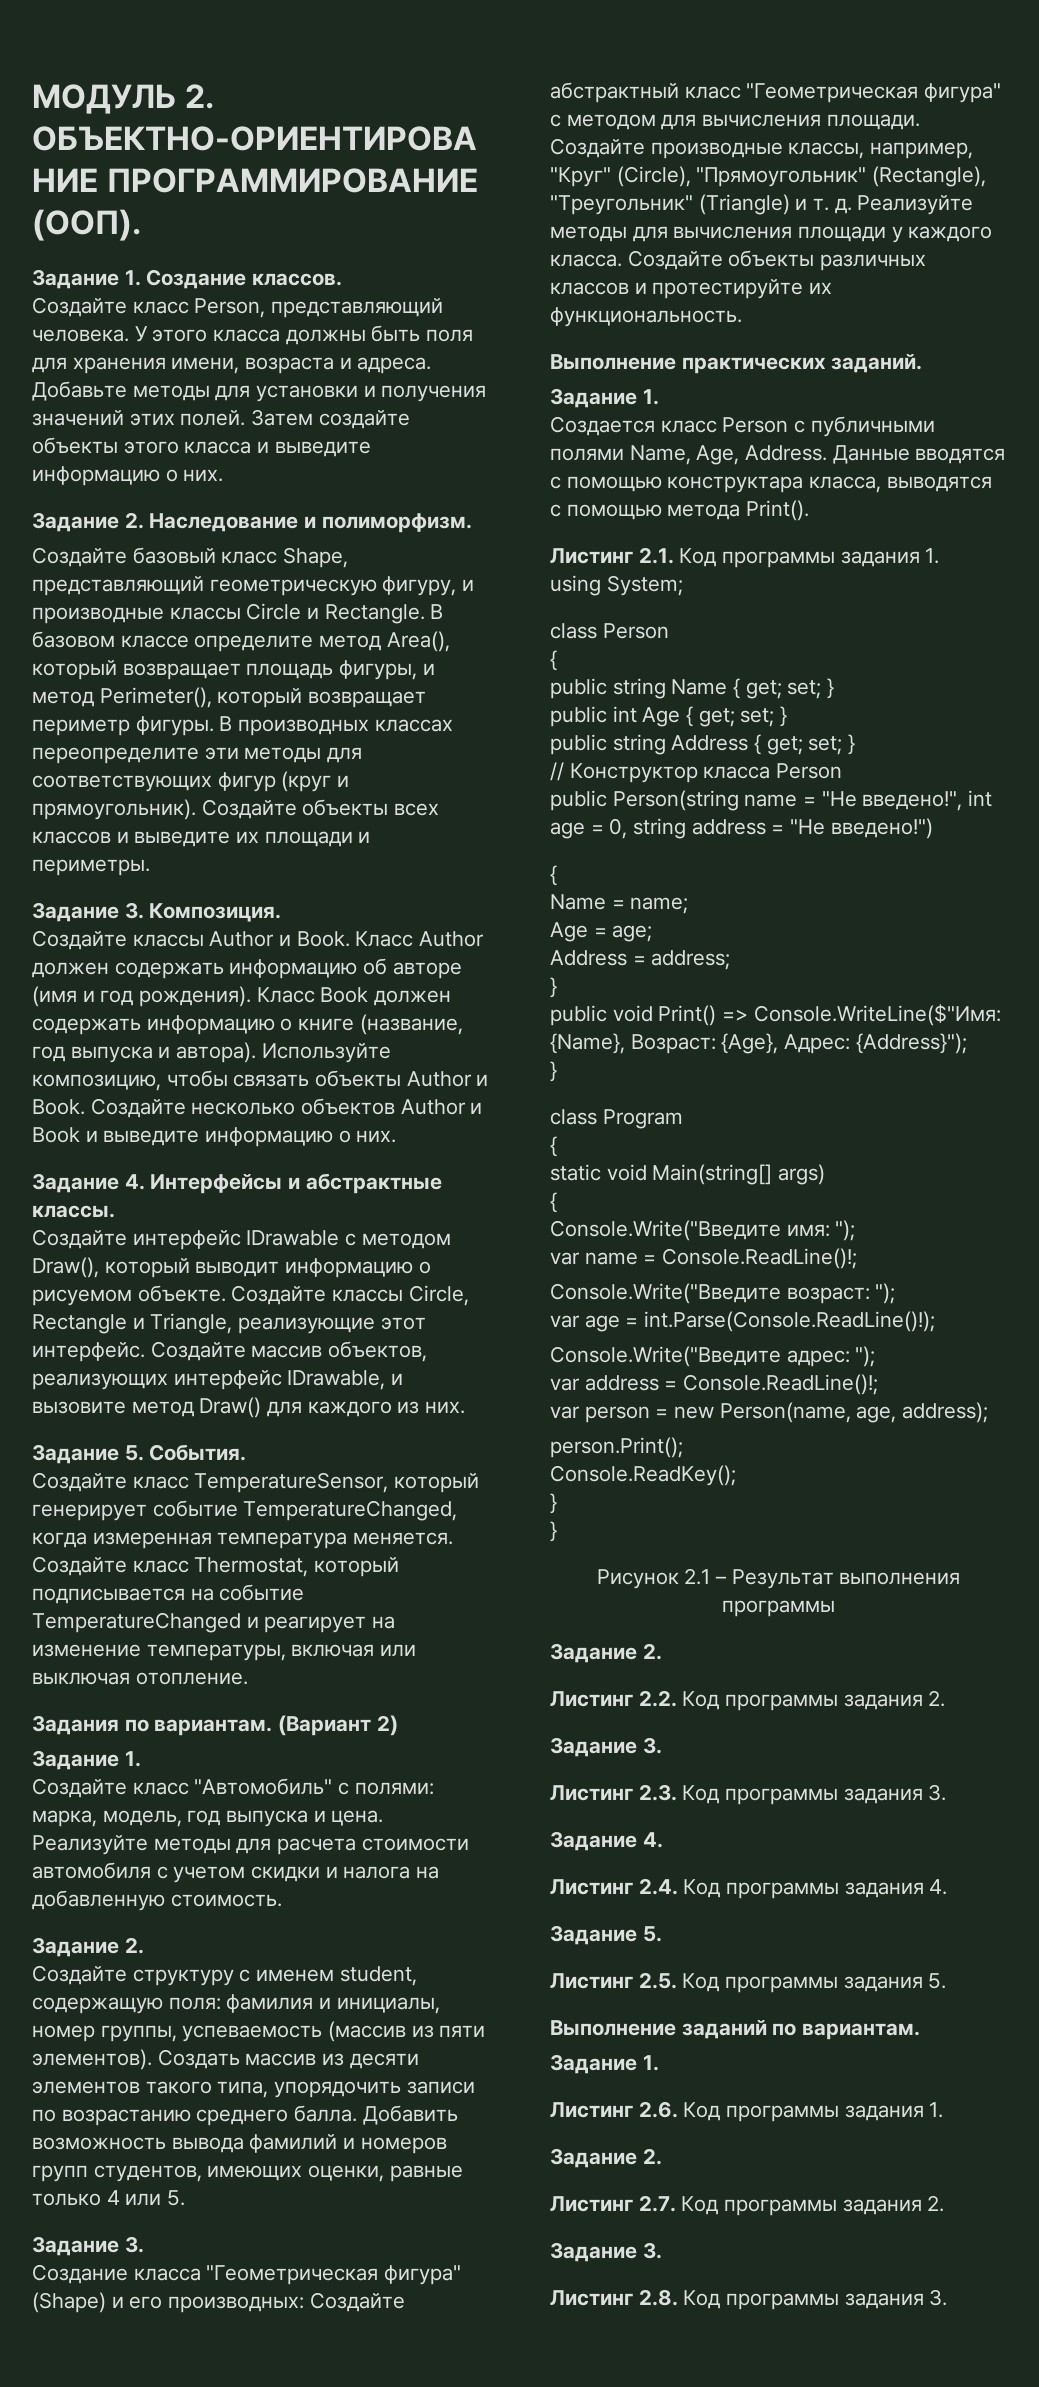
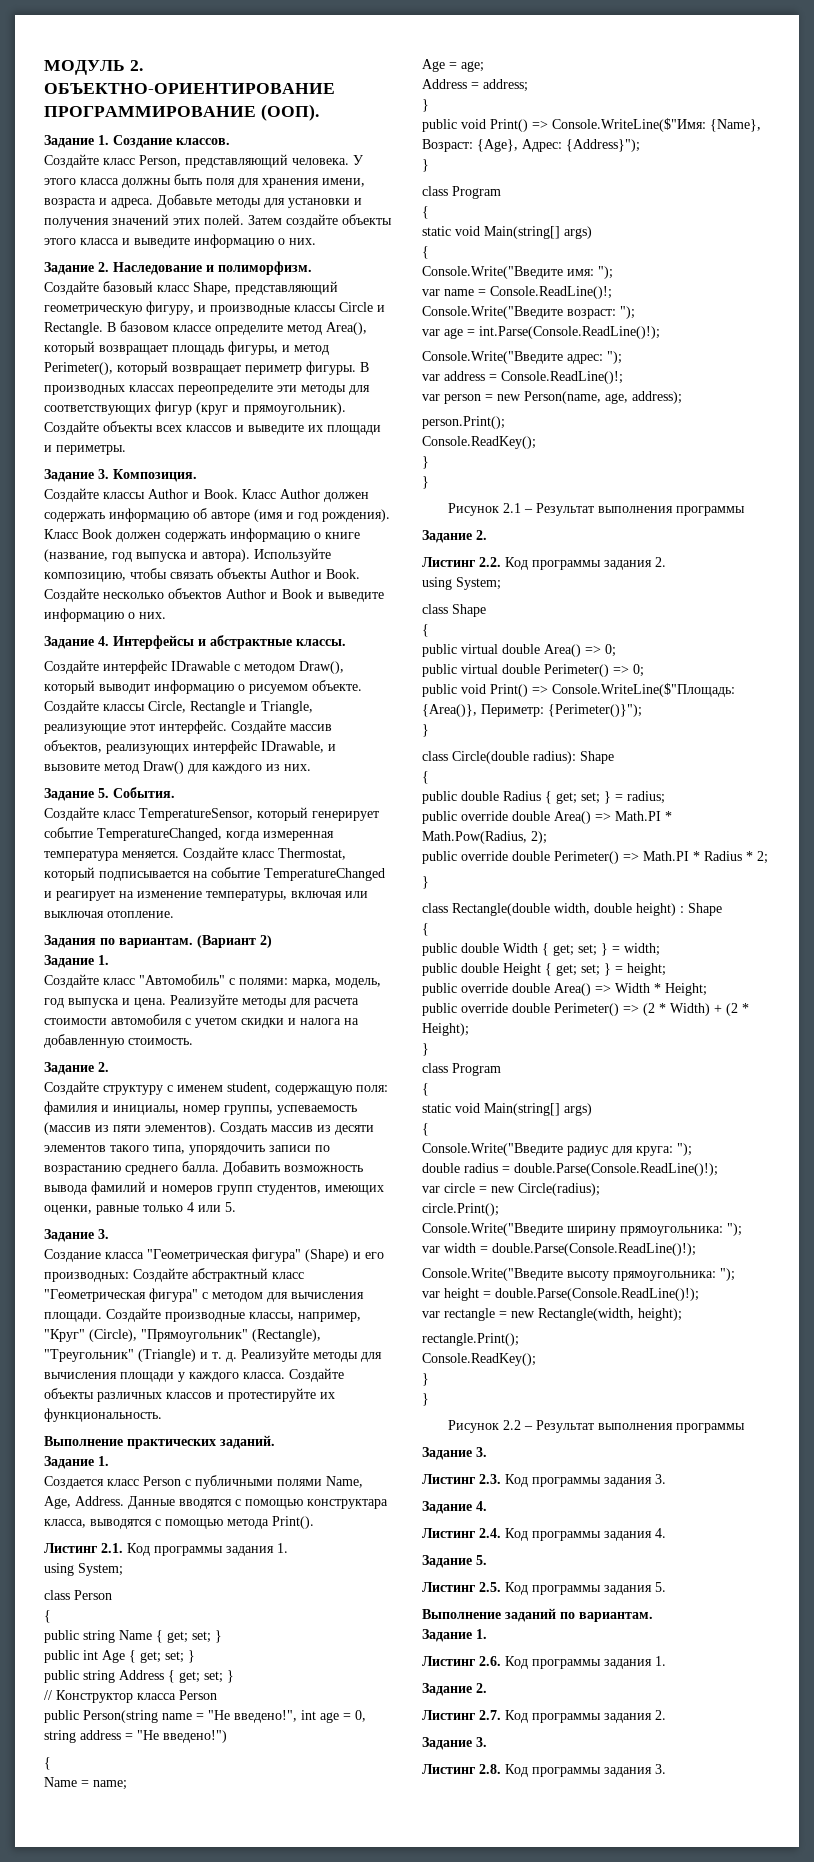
  Листинг 2.2. Код программы задания 2.
+ using System;
+ class Shape
+ {
+ public virtual double Area() => 0;
+ public virtual double Perimeter() => 0;
+ public void Print() => Console.WriteLine($"Площадь: {Area()}, Периметр: {Perimeter()}");
+ }
+ class Circle(double radius): Shape
+ {
+ public double Radius { get; set; } = radius;
+ public override double Area() => Math.PI * Math.Pow(Radius, 2);
+ public override double Perimeter() => Math.PI * Radius * 2;
+ }
+ class Rectangle(double width, double height) : Shape
+ {
+ public double Width { get; set; } = width;
+ public double Height { get; set; } = height;
+ public override double Area() => Width * Height;
+ public override double Perimeter() => (2 * Width) + (2 * Height);
+ }
+ class Program
+ {
+ static void Main(string[] args)
+ {
+ Console.Write("Введите радиус для круга: ");
+ double radius = double.Parse(Console.ReadLine()!);
+ var circle = new Circle(radius);
+ circle.Print();
+ Console.Write("Введите ширину прямоугольника: ");
+ var width = double.Parse(Console.ReadLine()!);
+ Console.Write("Введите высоту прямоугольника: ");
+ var height = double.Parse(Console.ReadLine()!);
+ var rectangle = new Rectangle(width, height);
+ rectangle.Print();
+ Console.ReadKey();
+ }
+ }
+ Рисунок 2.2 – Результат выполнения программы

